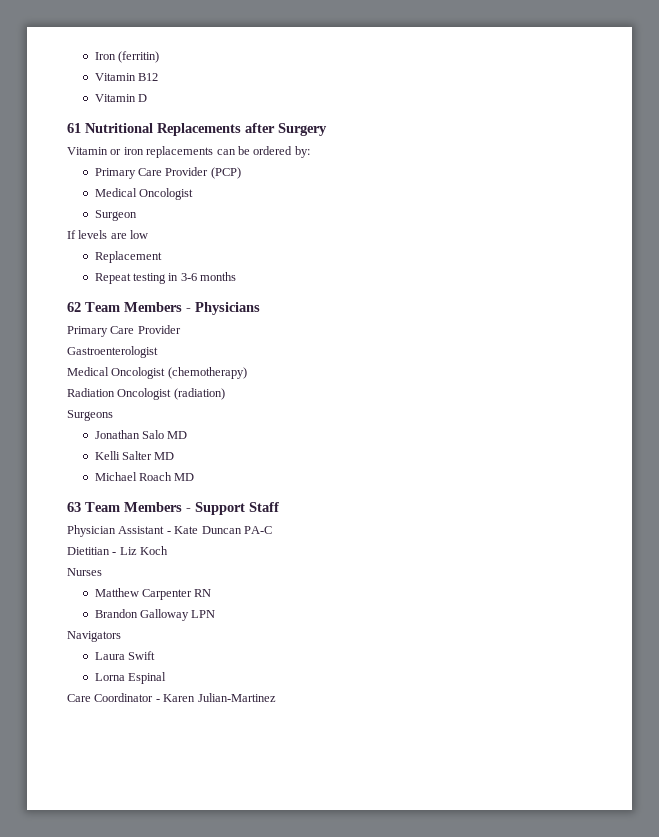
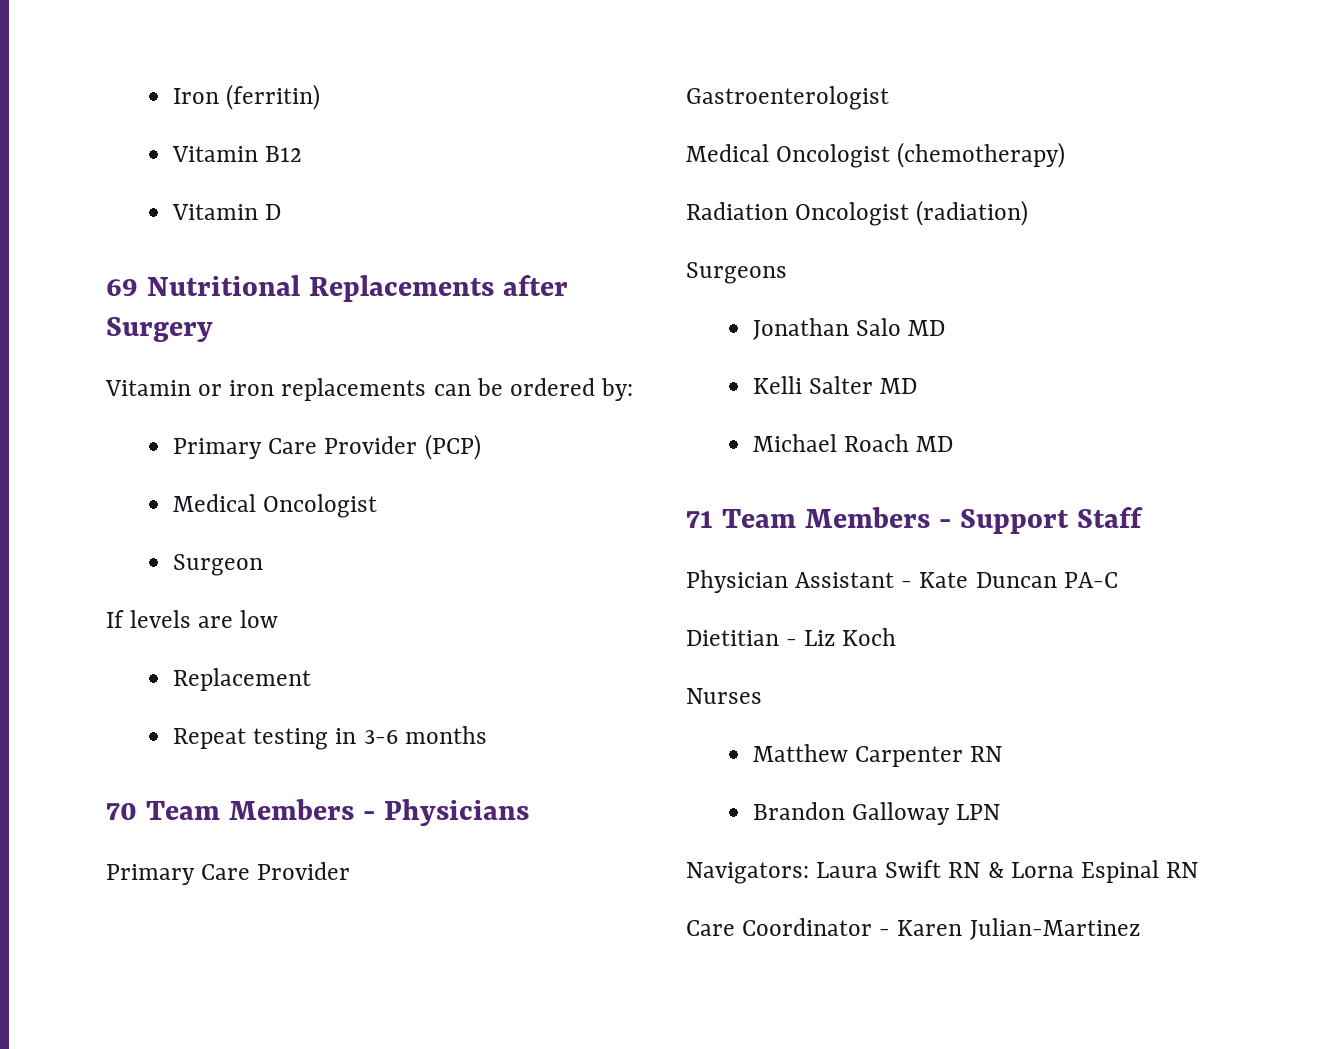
- 61 Nutritional Replacements after Surgery
+ 69 Nutritional Replacements after Surgery
- 62 Team Members - Physicians
+ 70 Team Members - Physicians
- 63 Team Members - Support Staff
+ 71 Team Members - Support Staff
- Navigators
- Laura Swift
- Lorna Espinal
+ Navigators: Laura Swift RN & Lorna Espinal RN

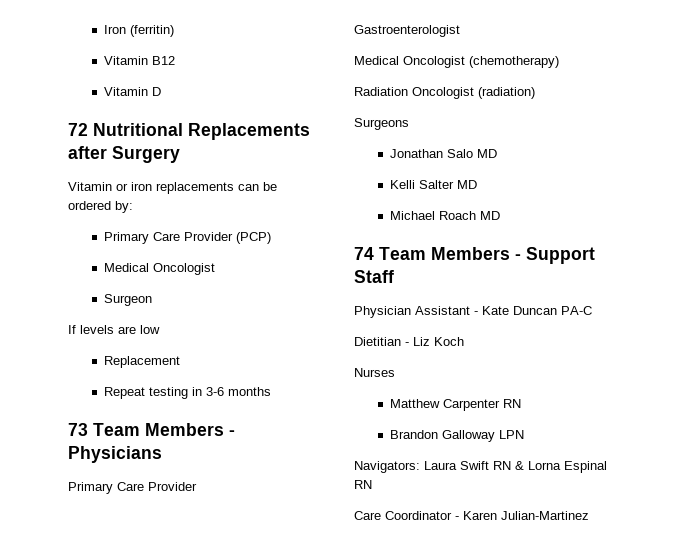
- 69 Nutritional Replacements after Surgery
+ 72 Nutritional Replacements after Surgery
- 70 Team Members - Physicians
+ 73 Team Members - Physicians
- 71 Team Members - Support Staff
+ 74 Team Members - Support Staff

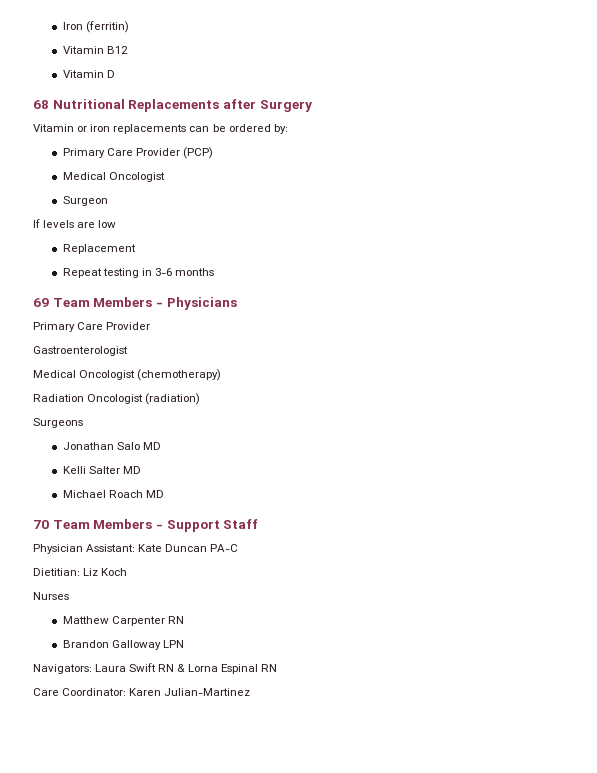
- 72 Nutritional Replacements after Surgery
+ 68 Nutritional Replacements after Surgery
- 73 Team Members - Physicians
+ 69 Team Members - Physicians
- 74 Team Members - Support Staff
+ 70 Team Members - Support Staff
- Physician Assistant - Kate Duncan PA-C
+ Physician Assistant: Kate Duncan PA-C
- Dietitian - Liz Koch
+ Dietitian: Liz Koch
- Care Coordinator - Karen Julian-Martinez
+ Care Coordinator: Karen Julian-Martinez

